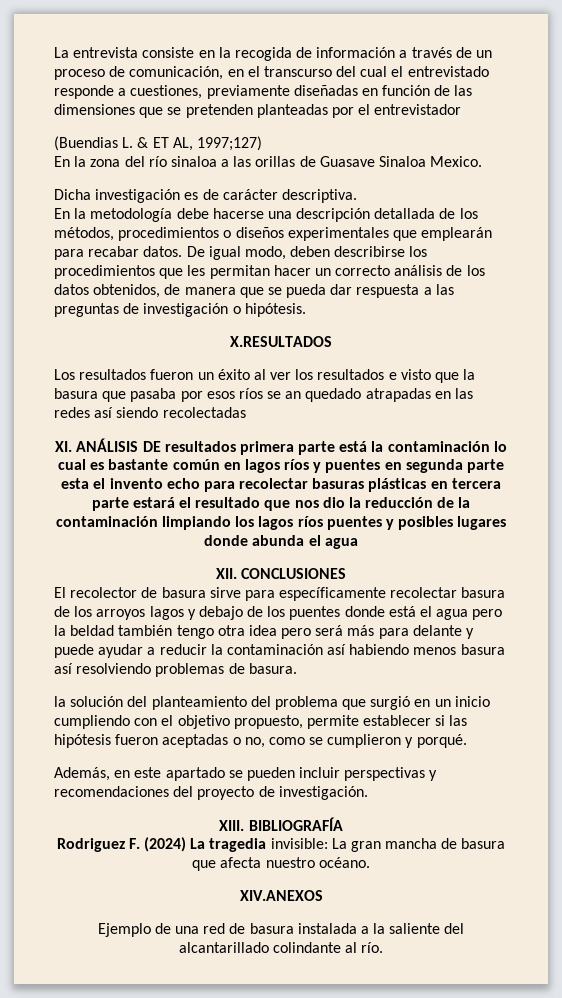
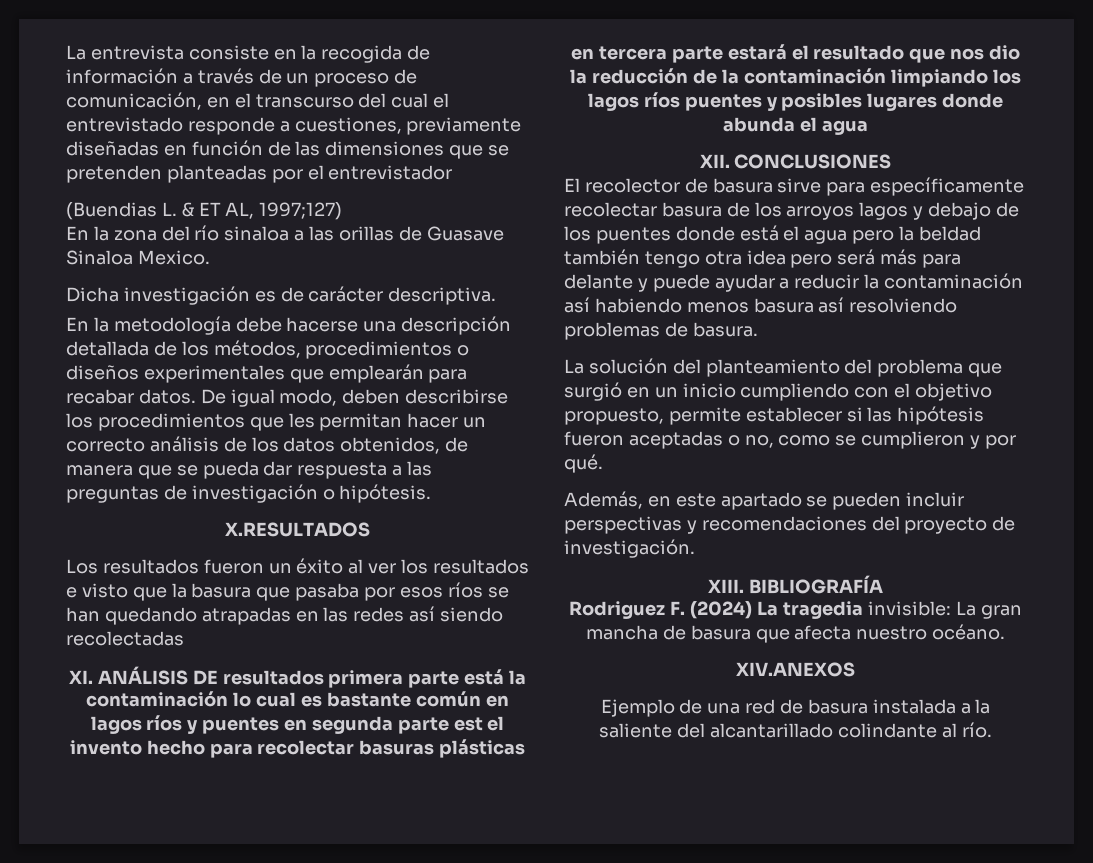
- Los resultados fueron un éxito al ver los resultados e visto que la basura que pasaba por esos ríos se an quedado atrapadas en las redes así siendo recolectadas
+ Los resultados fueron un éxito al ver los resultados e visto que la basura que pasaba por esos ríos se han quedando atrapadas en las redes así siendo recolectadas
- XI. ANÁLISIS DE resultados primera parte está la contaminación lo cual es bastante común en lagos ríos y puentes en segunda parte esta el invento echo para recolectar basuras plásticas en tercera parte estará el resultado que nos dio la reducción de la contaminación limpiando los lagos ríos puentes y posibles lugares donde abunda el agua
+ XI. ANÁLISIS DE resultados primera parte está la contaminación lo cual es bastante común en lagos ríos y puentes en segunda parte est el invento hecho para recolectar basuras plásticas en tercera parte estará el resultado que nos dio la reducción de la contaminación limpiando los lagos ríos puentes y posibles lugares donde abunda el agua
- la solución del planteamiento del problema que surgió en un inicio cumpliendo con el objetivo propuesto, permite establecer si las hipótesis fueron aceptadas o no, como se cumplieron y porqué.
+ La solución del planteamiento del problema que surgió en un inicio cumpliendo con el objetivo propuesto, permite establecer si las hipótesis fueron aceptadas o no, como se cumplieron y por qué.

